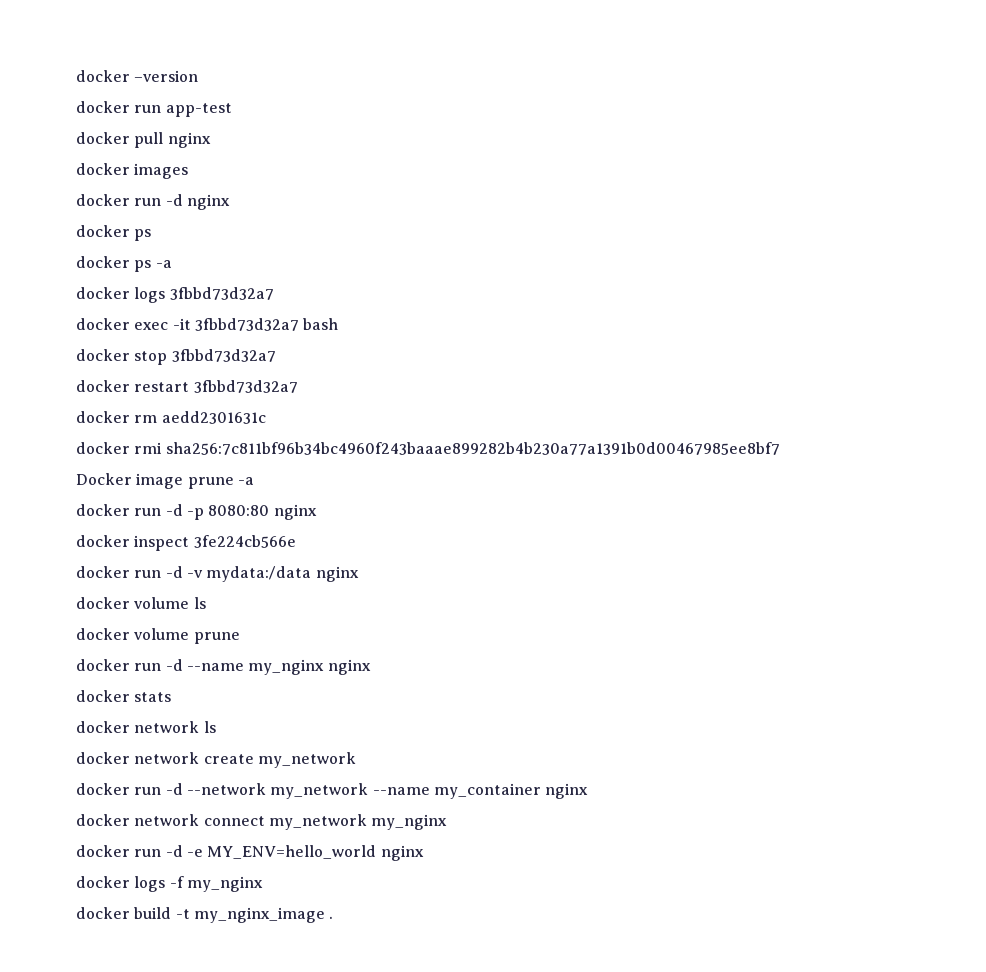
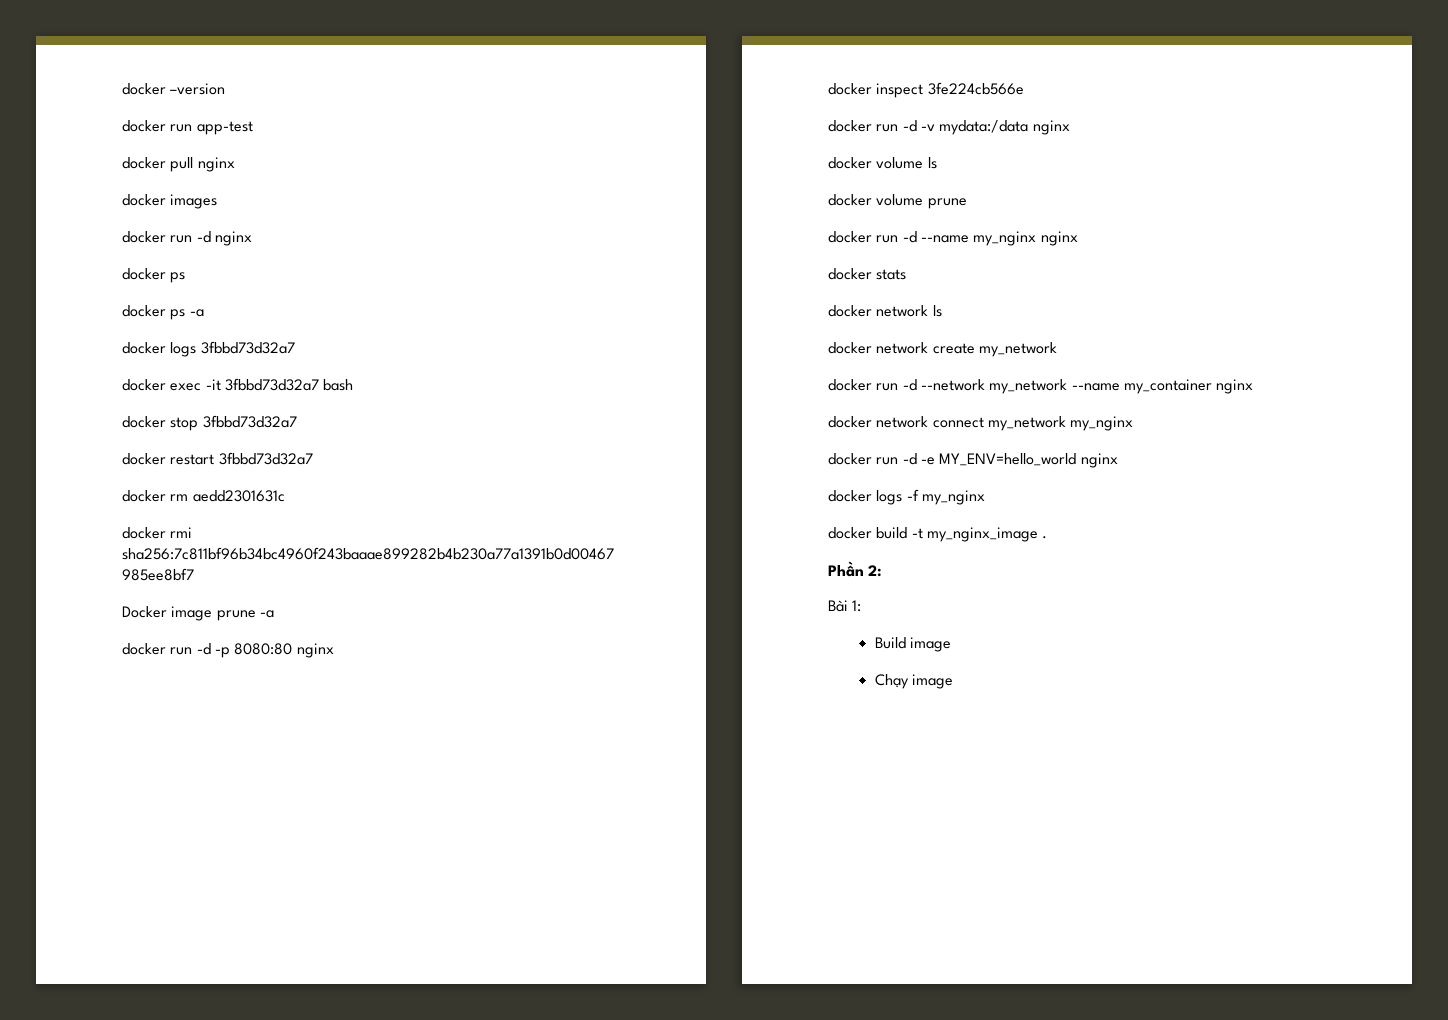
+ Phần 2:
+ Bài 1:
+ Build image
+ Chạy image

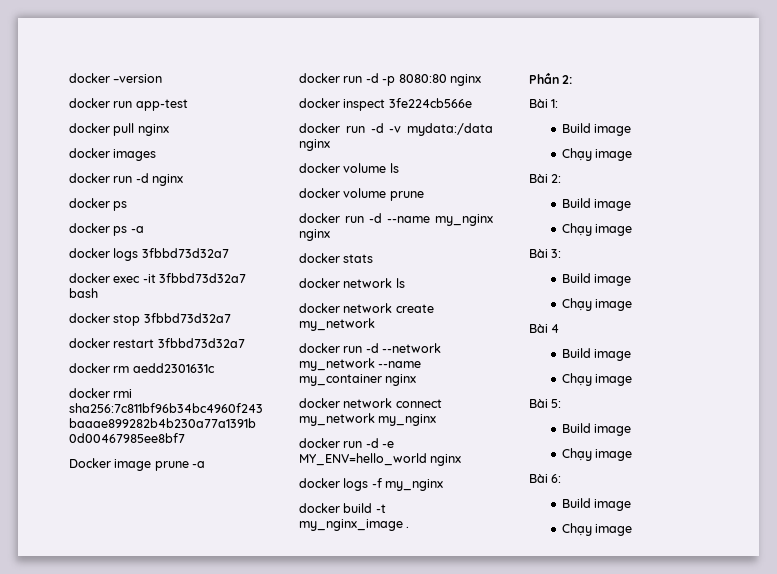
+ Bài 2:
+ Build image
+ Chạy image
+ Bài 3:
+ Build image
+ Chạy image
+ Bài 4
+ Build image
+ Chạy image
+ Bài 5:
+ Build image
+ Chạy image
+ Bài 6:
+ Build image
+ Chạy image

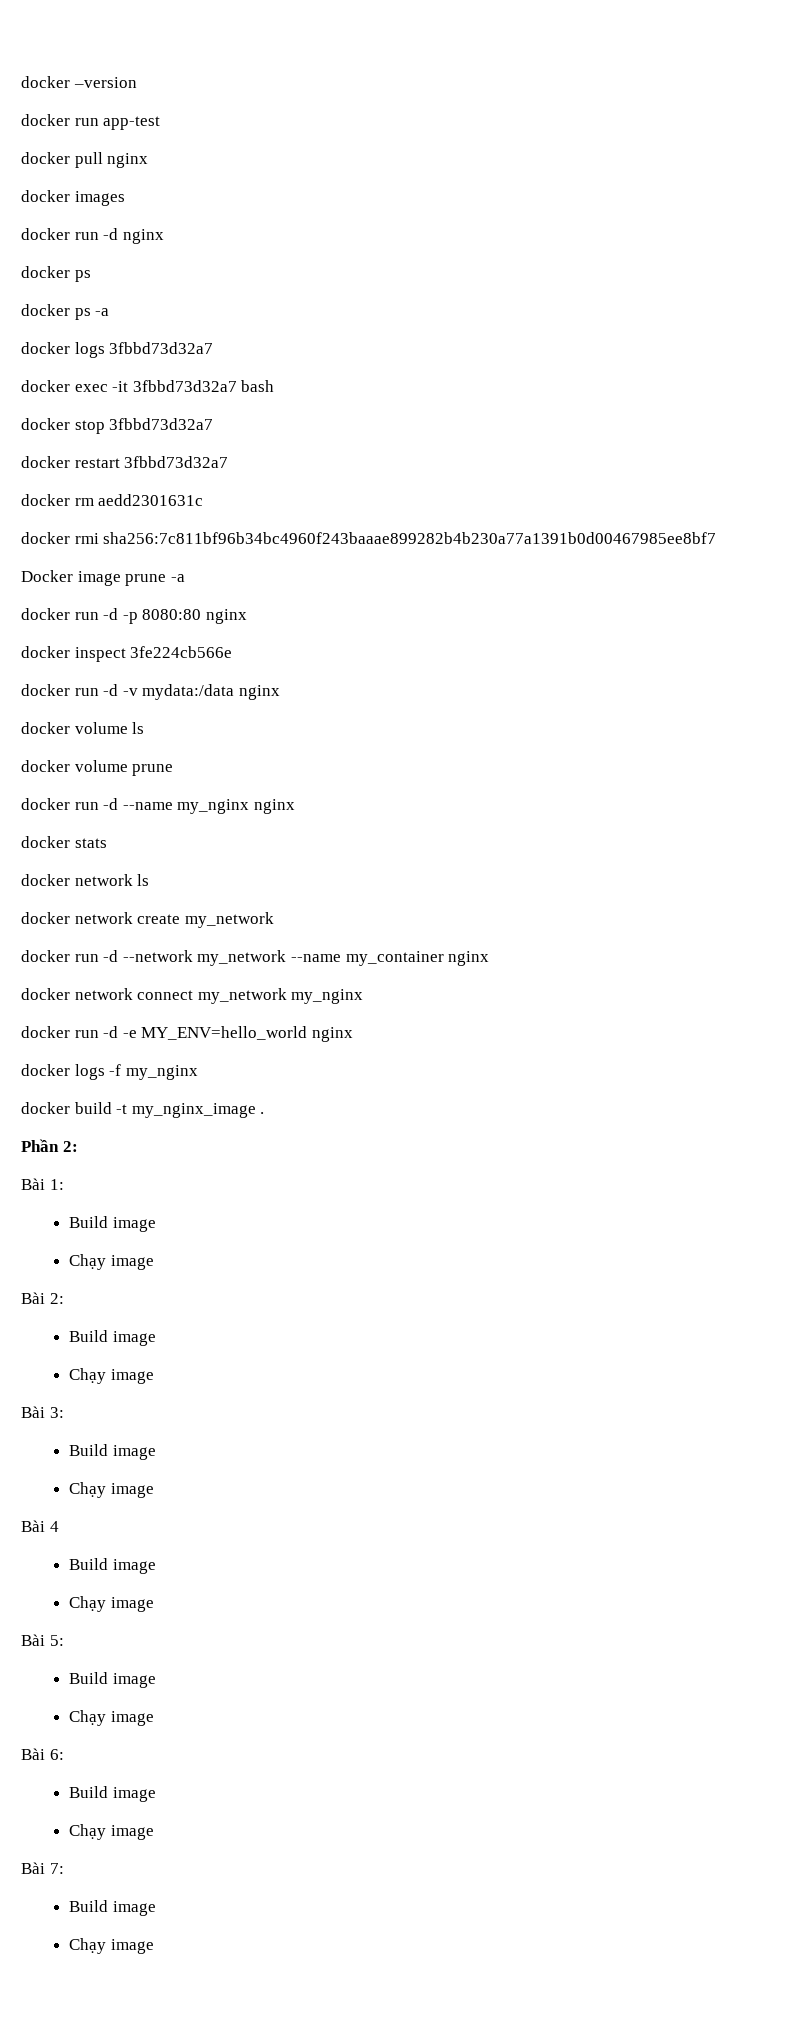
+ Bài 7:
+ Build image
+ Chạy image

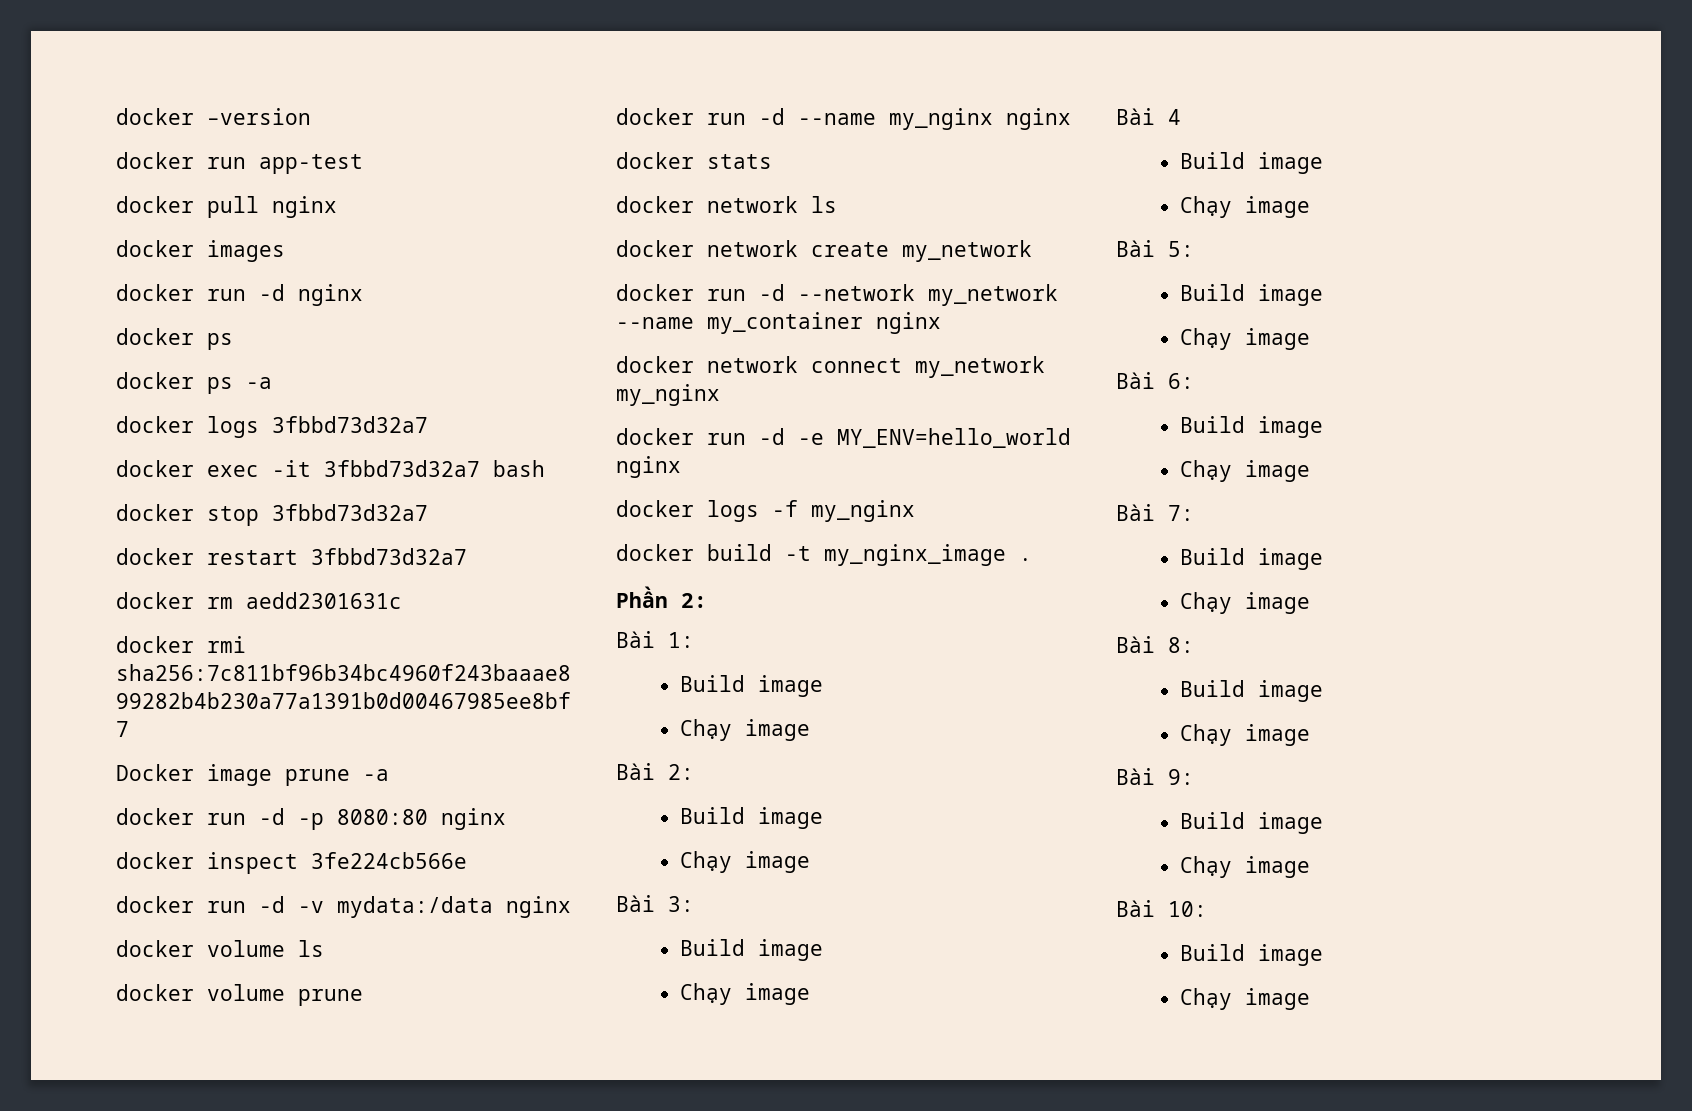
+ Bài 8:
+ Build image
+ Chạy image
+ Bài 9:
+ Build image
+ Chạy image
+ Bài 10:
+ Build image
+ Chạy image

